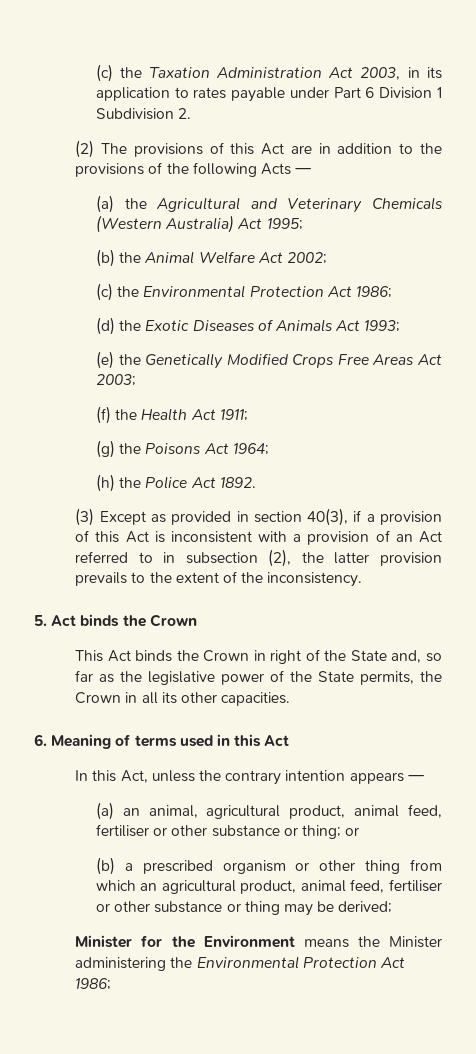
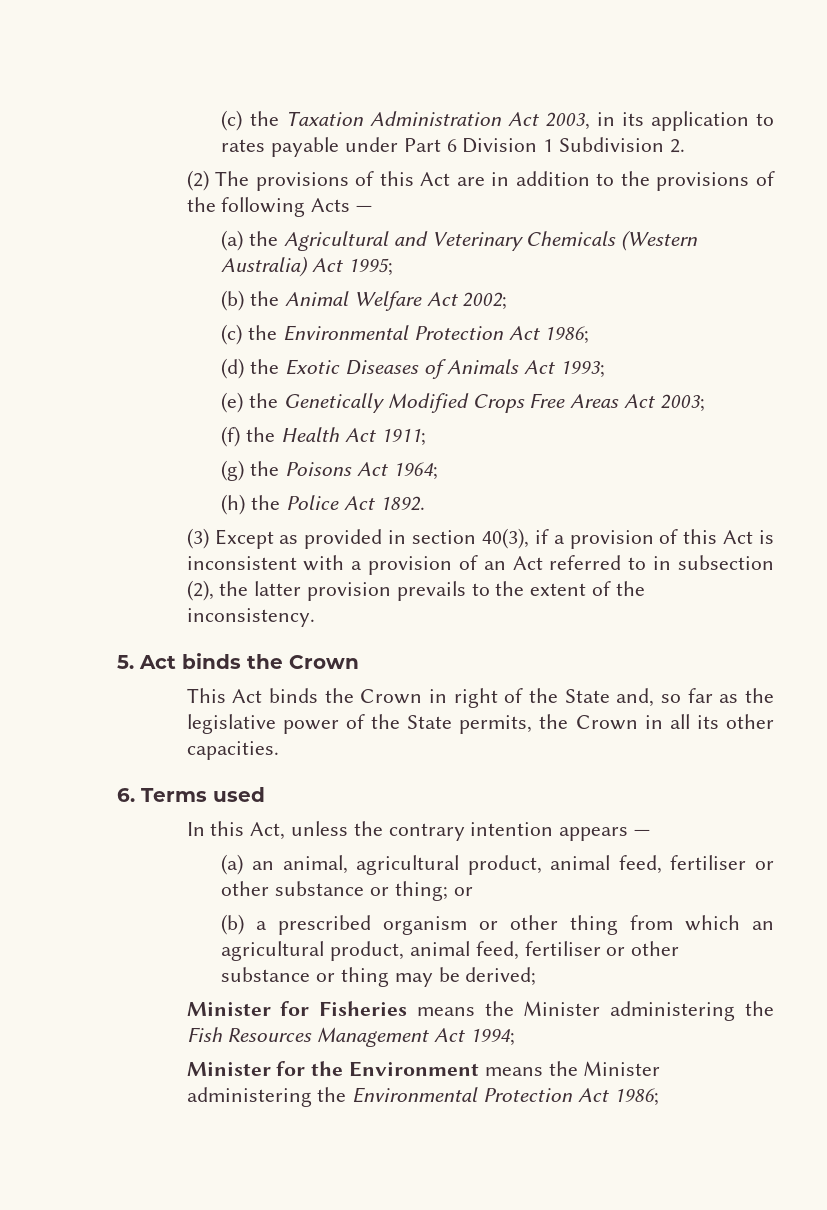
- 6. Meaning of terms used in this Act
+ 6. Terms used
+ Minister for Fisheries means the Minister administering the Fish Resources Management Act 1994;

